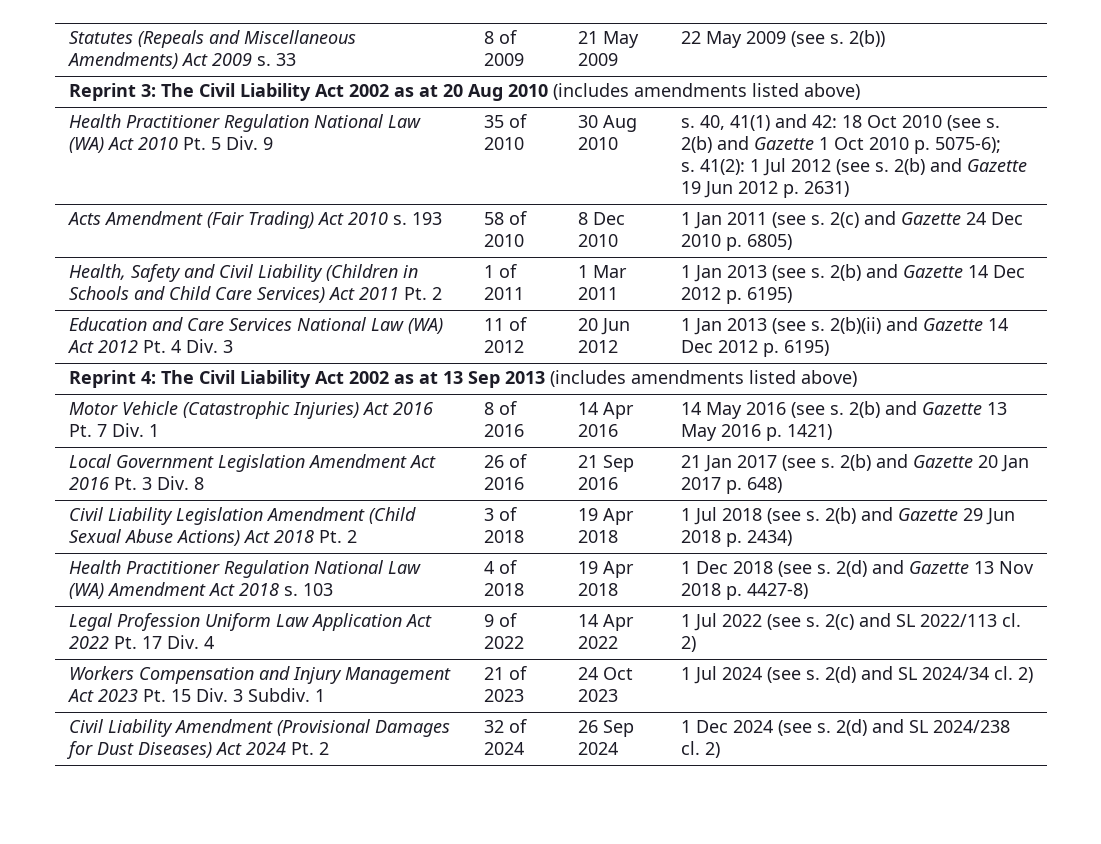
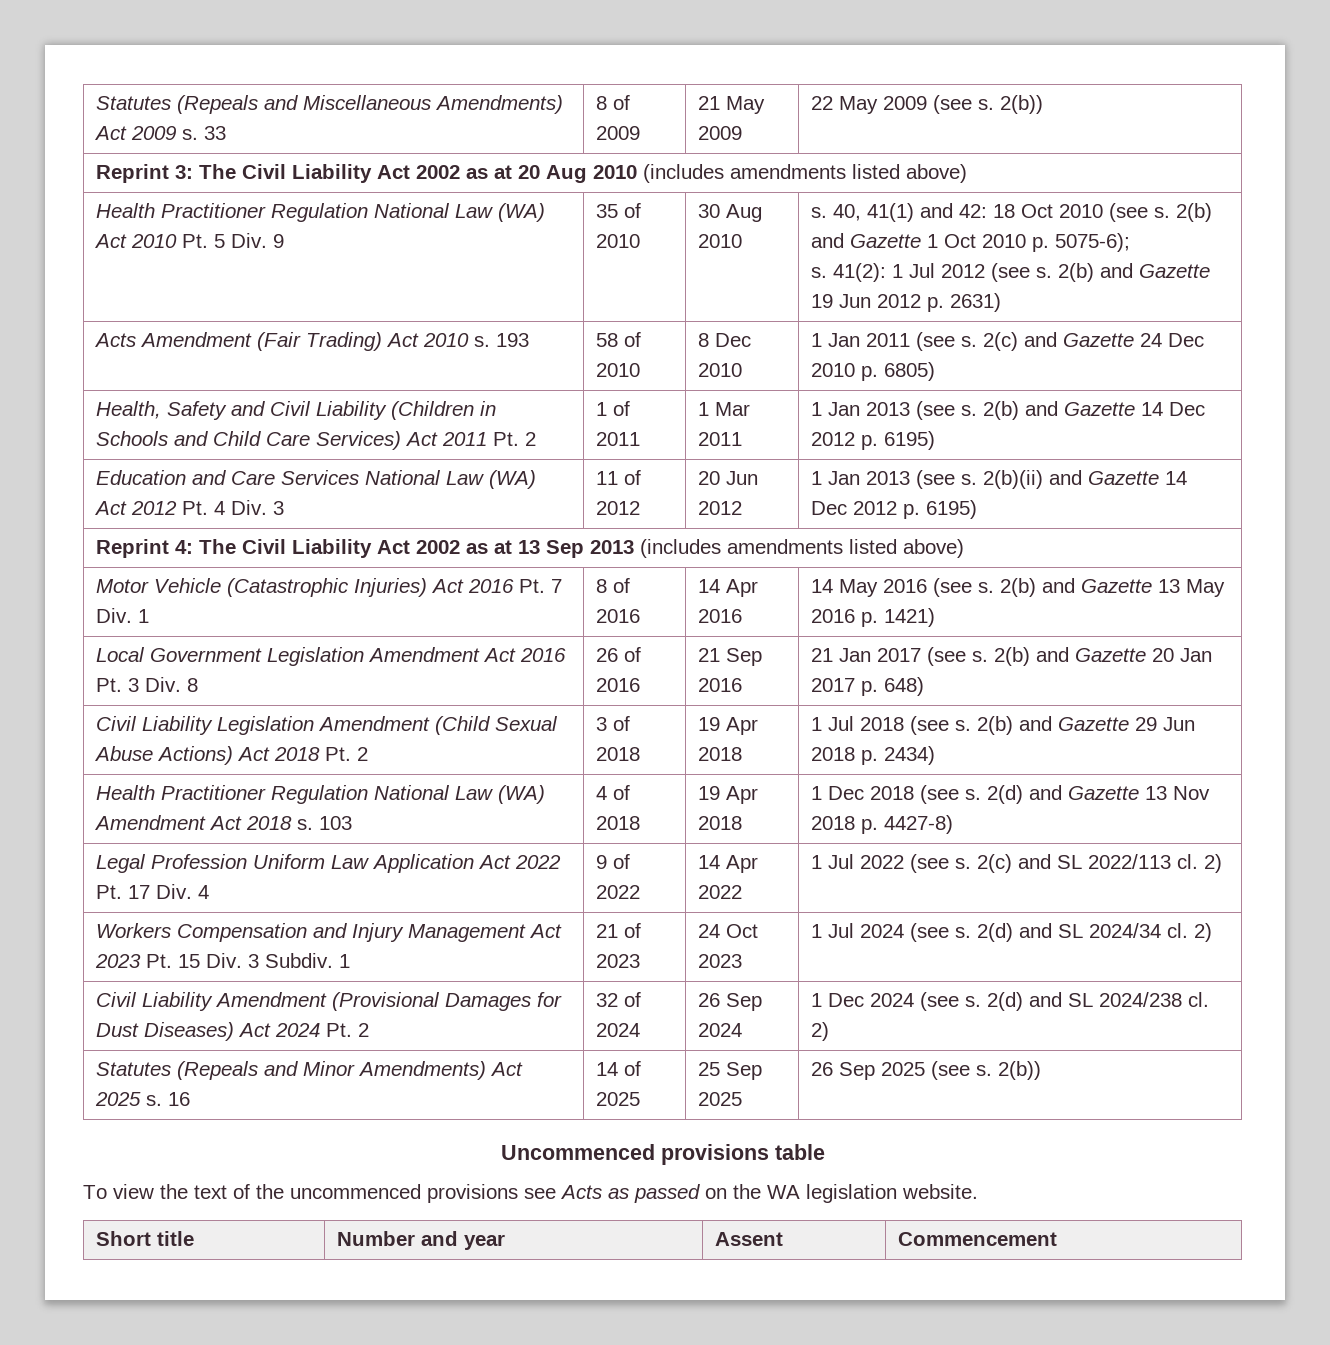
+ Statutes (Repeals and Minor Amendments) Act 2025 s. 16 | 14 of 2025 | 25 Sep 2025 | 26 Sep 2025 (see s. 2(b))
+ Uncommenced provisions table
+ To view the text of the uncommenced provisions see Acts as passed on the WA legislation website.
+ Short title | Number and year | Assent | Commencement

